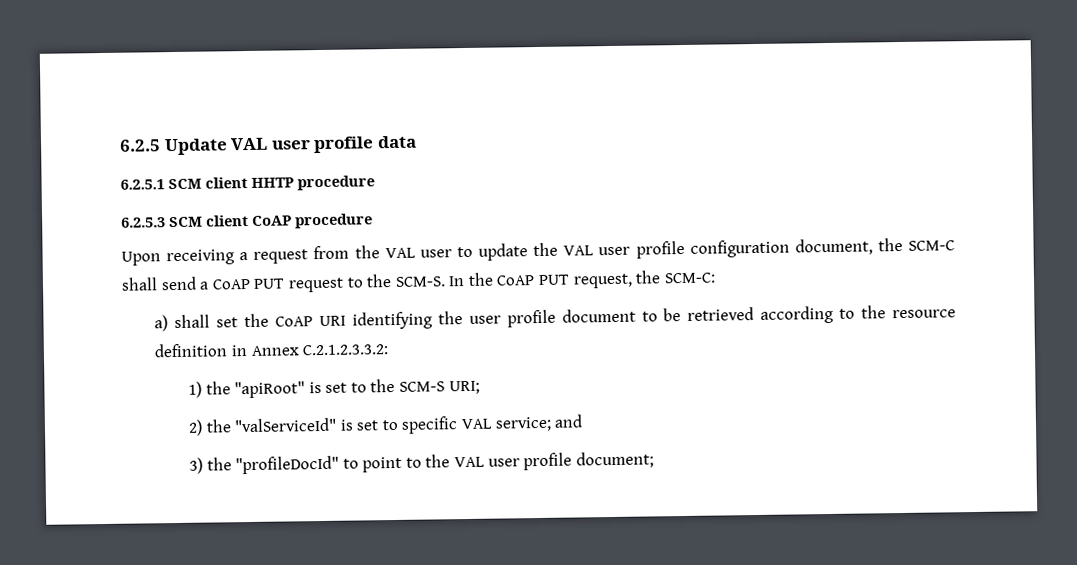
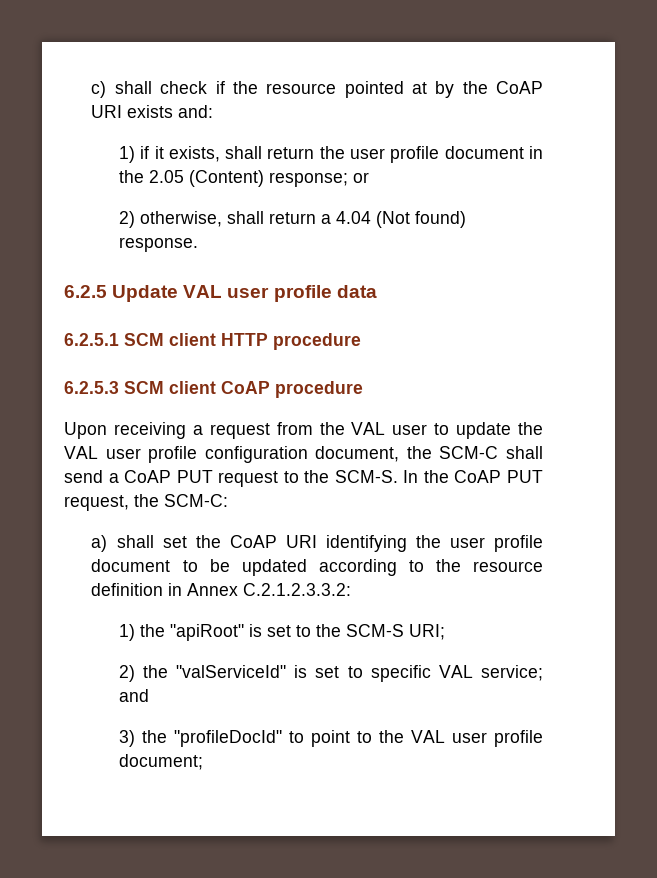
+ c) shall check if the resource pointed at by the CoAP URI exists and:
+ 1) if it exists, shall return the user profile document in the 2.05 (Content) response; or
+ 2) otherwise, shall return a 4.04 (Not found) response.
- 6.2.5.1 SCM client HHTP procedure
+ 6.2.5.1 SCM client HTTP procedure
- a) shall set the CoAP URI identifying the user profile document to be retrieved according to the resource definition in Annex C.2.1.2.3.3.2:
+ a) shall set the CoAP URI identifying the user profile document to be updated according to the resource definition in Annex C.2.1.2.3.3.2:

